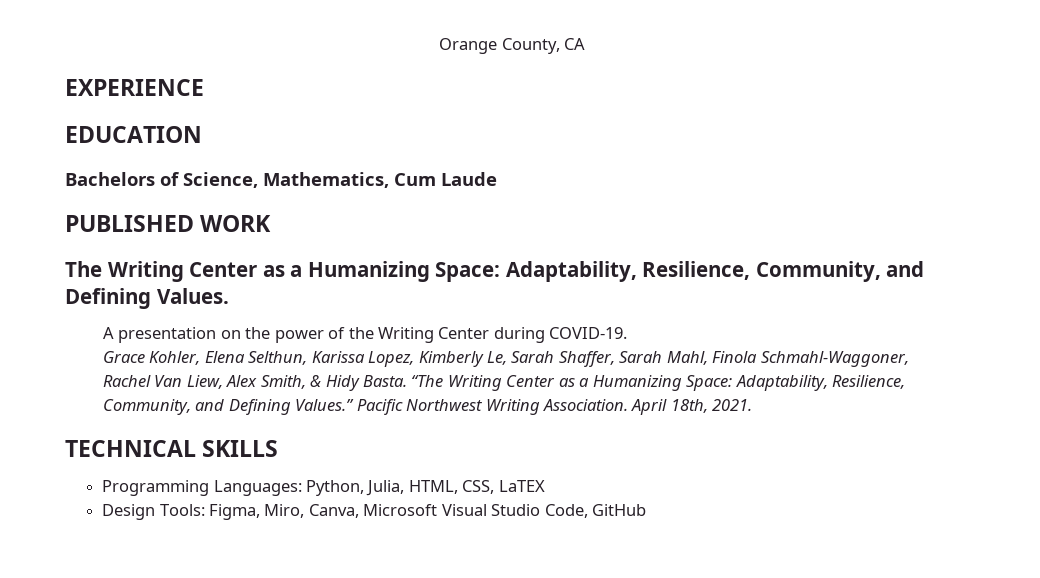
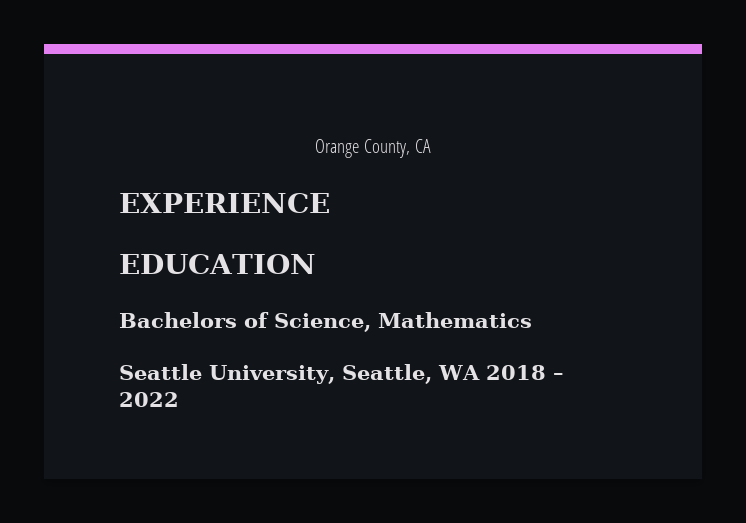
- Bachelors of Science, Mathematics, Cum Laude
- PUBLISHED WORK
- The Writing Center as a Humanizing Space: Adaptability, Resilience, Community, and Defining Values.
- A presentation on the power of the Writing Center during COVID-19.
- Grace Kohler, Elena Selthun, Karissa Lopez, Kimberly Le, Sarah Shaffer, Sarah Mahl, Finola Schmahl-Waggoner, Rachel Van Liew, Alex Smith, & Hidy Basta. “The Writing Center as a Humanizing Space: Adaptability, Resilience, Community, and Defining Values.” Pacific Northwest Writing Association. April 18th, 2021.
- TECHNICAL SKILLS
- Programming Languages: Python, Julia, HTML, CSS, LaTEX
- Design Tools: Figma, Miro, Canva, Microsoft Visual Studio Code, GitHub
+ Bachelors of Science, Mathematics
+ Seattle University, Seattle, WA 2018 – 2022

